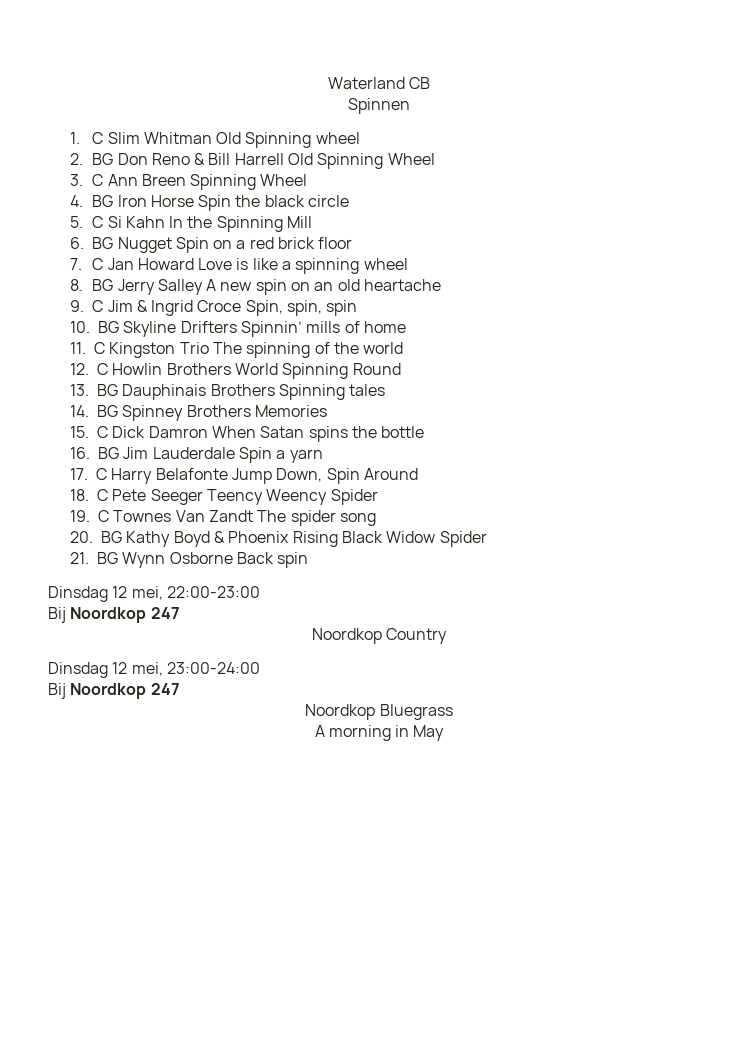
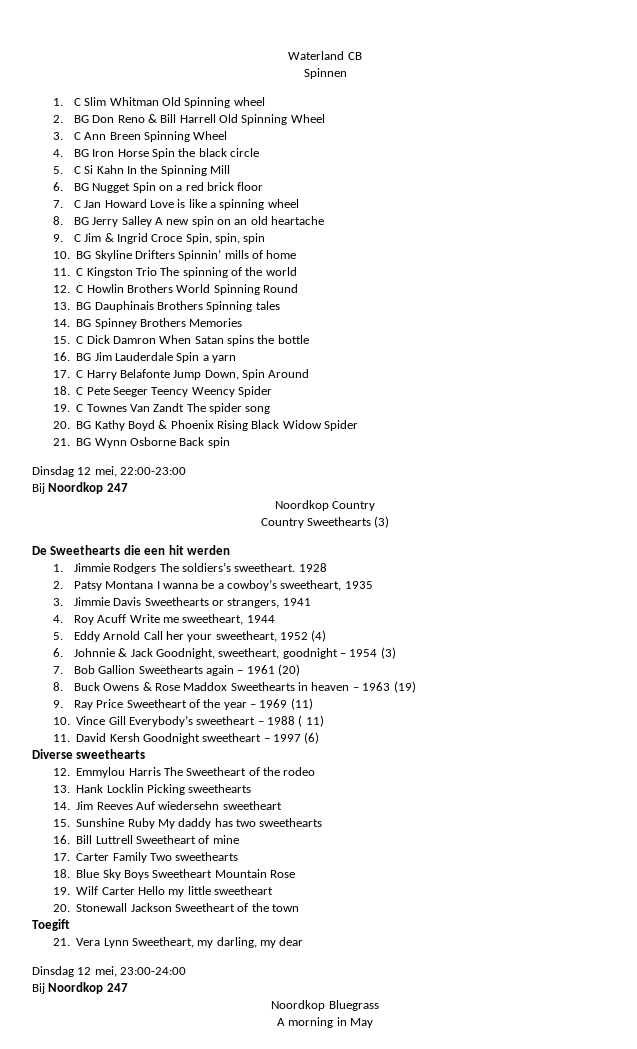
+ Country Sweethearts (3)
+ De Sweethearts die een hit werden
+ 1. Jimmie Rodgers The soldiers’s sweetheart. 1928
+ 2. Patsy Montana I wanna be a cowboy’s sweetheart, 1935
+ 3. Jimmie Davis Sweethearts or strangers, 1941
+ 4. Roy Acuff Write me sweetheart, 1944
+ 5. Eddy Arnold Call her your sweetheart, 1952 (4)
+ 6. Johnnie & Jack Goodnight, sweetheart, goodnight – 1954 (3)
+ 7. Bob Gallion Sweethearts again – 1961 (20)
+ 8. Buck Owens & Rose Maddox Sweethearts in heaven – 1963 (19)
+ 9. Ray Price Sweetheart of the year – 1969 (11)
+ 10. Vince Gill Everybody’s sweetheart – 1988 ( 11)
+ 11. David Kersh Goodnight sweetheart – 1997 (6)
+ Diverse sweethearts
+ 12. Emmylou Harris The Sweetheart of the rodeo
+ 13. Hank Locklin Picking sweethearts
+ 14. Jim Reeves Auf wiedersehn sweetheart
+ 15. Sunshine Ruby My daddy has two sweethearts
+ 16. Bill Luttrell Sweetheart of mine
+ 17. Carter Family Two sweethearts
+ 18. Blue Sky Boys Sweetheart Mountain Rose
+ 19. Wilf Carter Hello my little sweetheart
+ 20. Stonewall Jackson Sweetheart of the town
+ Toegift
+ 21. Vera Lynn Sweetheart, my darling, my dear

